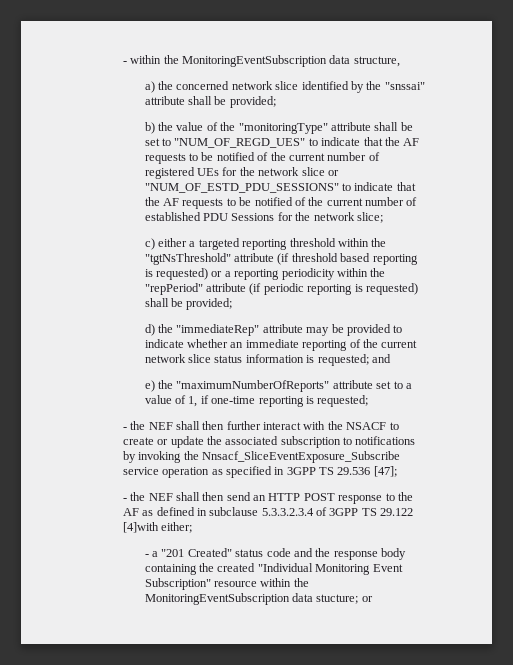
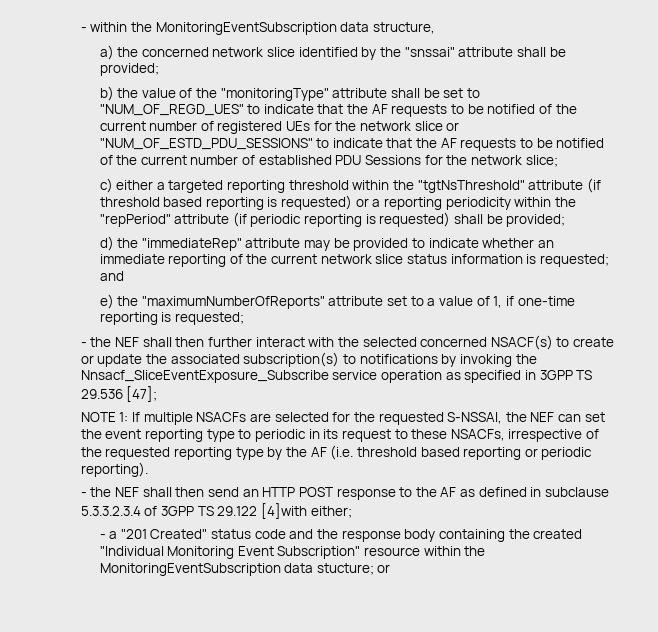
- - the NEF shall then further interact with the NSACF to create or update the associated subscription to notifications by invoking the Nnsacf_SliceEventExposure_Subscribe service operation as specified in 3GPP TS 29.536 [47];
+ - the NEF shall then further interact with the selected concerned NSACF(s) to create or update the associated subscription(s) to notifications by invoking the Nnsacf_SliceEventExposure_Subscribe service operation as specified in 3GPP TS 29.536 [47];
+ NOTE 1: If multiple NSACFs are selected for the requested S-NSSAI, the NEF can set the event reporting type to periodic in its request to these NSACFs, irrespective of the requested reporting type by the AF (i.e. threshold based reporting or periodic reporting).

